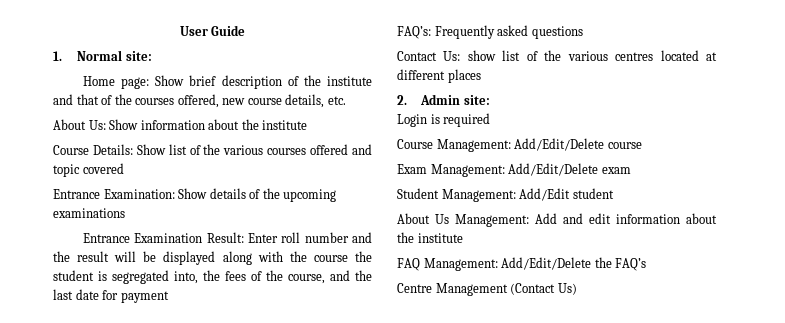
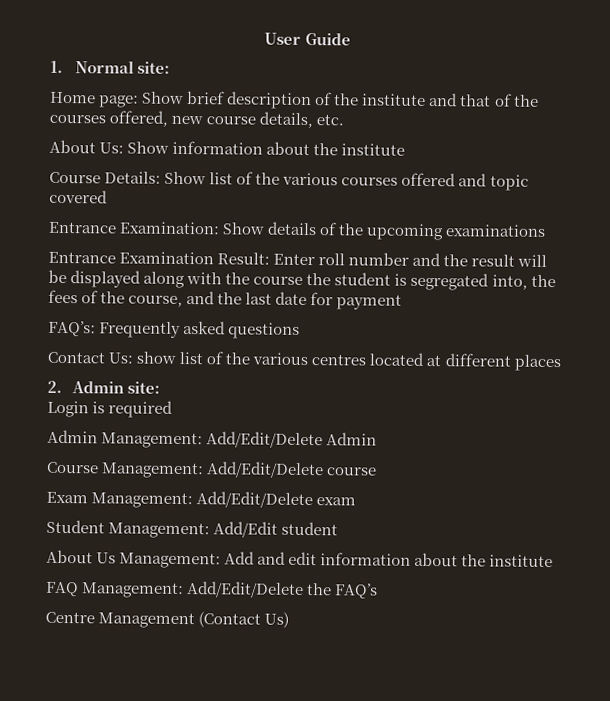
+ Admin Management: Add/Edit/Delete Admin

